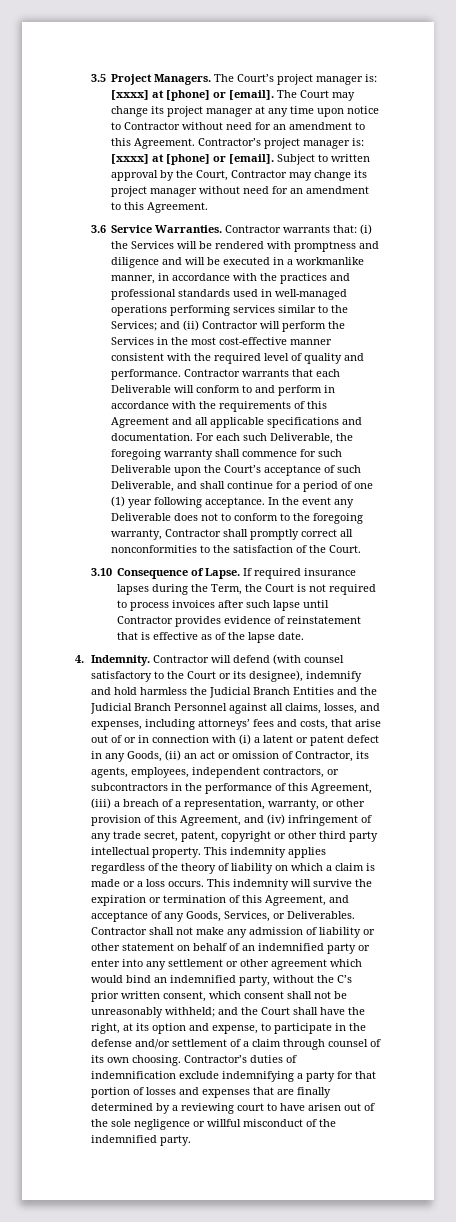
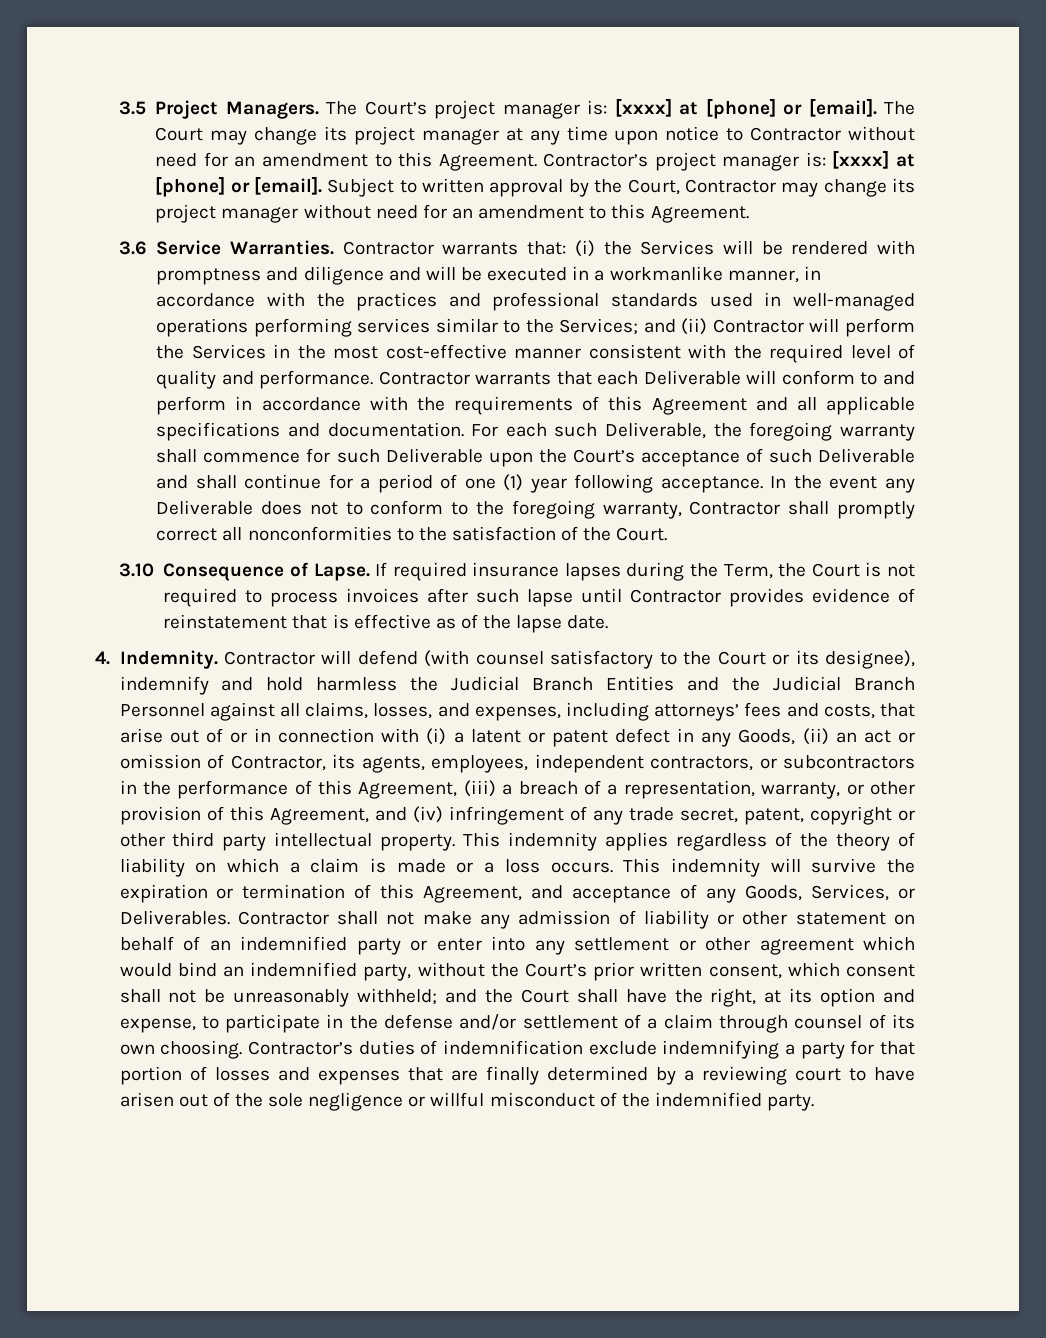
- For each such Deliverable, the foregoing warranty shall commence for such Deliverable upon the Court’s acceptance of such Deliverable, and shall continue for a period of one (1) year following acceptance.
+ For each such Deliverable, the foregoing warranty shall commence for such Deliverable upon the Court’s acceptance of such Deliverable and shall continue for a period of one (1) year following acceptance.
- Contractor shall not make any admission of liability or other statement on behalf of an indemnified party or enter into any settlement or other agreement which would bind an indemnified party, without the C’s prior written consent, which consent shall not be unreasonably withheld;
+ Contractor shall not make any admission of liability or other statement on behalf of an indemnified party or enter into any settlement or other agreement which would bind an indemnified party, without the Court’s prior written consent, which consent shall not be unreasonably withheld;

